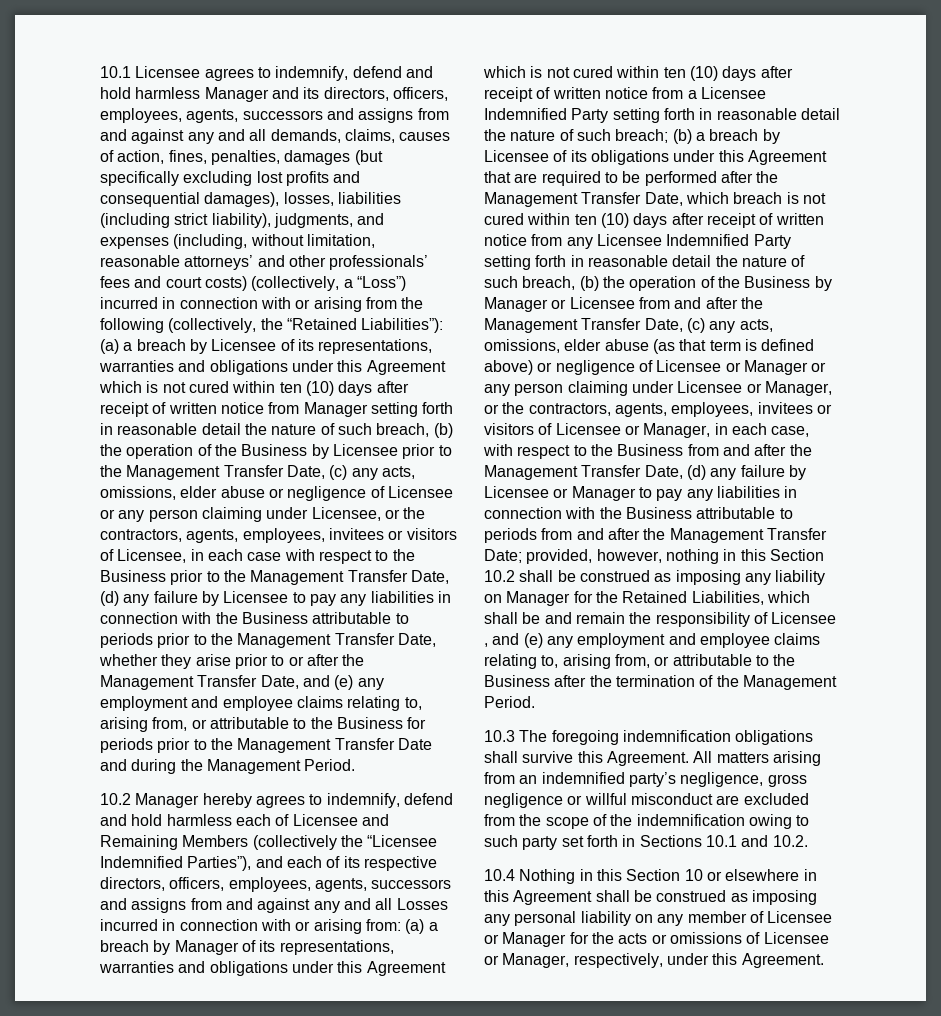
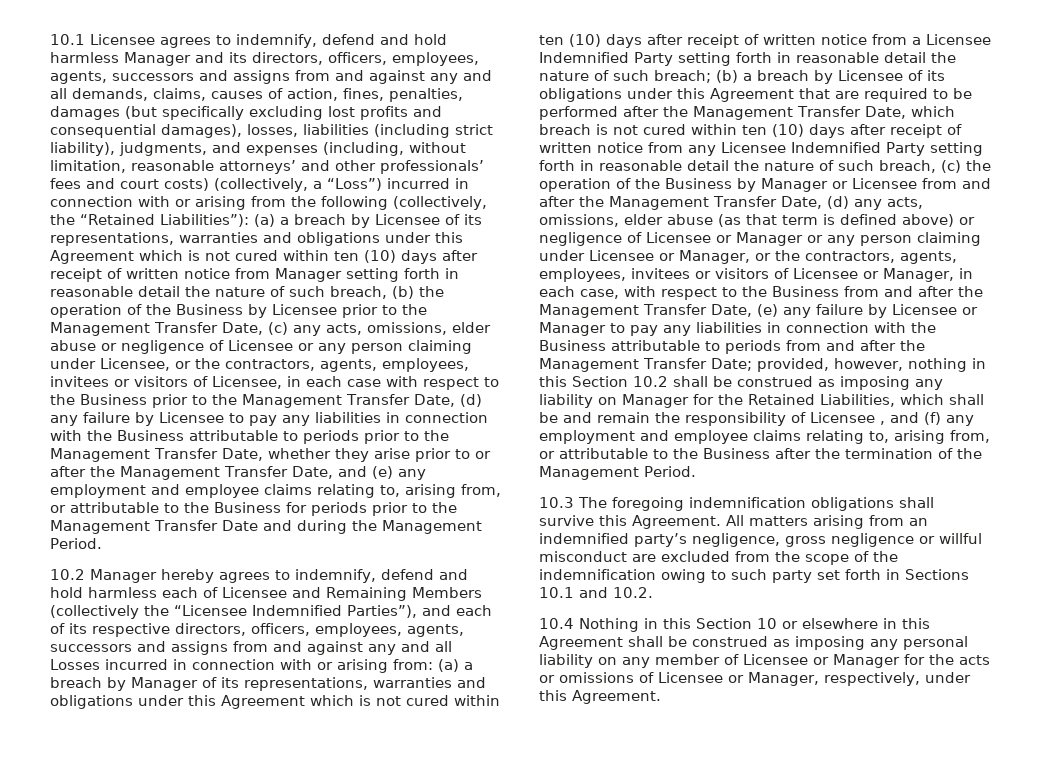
- (b) a breach by Licensee of its obligations under this Agreement that are required to be performed after the Management Transfer Date, which breach is not cured within ten (10) days after receipt of written notice from any Licensee Indemnified Party setting forth in reasonable detail the nature of such breach, (b) the operation of the Business by Manager or Licensee from and after the Management Transfer Date, (c) any acts, omissions, elder abuse (as that term is defined above) or negligence of Licensee or Manager or any person claiming under Licensee or Manager, or the contractors, agents, employees, invitees or visitors of Licensee or Manager, in each case, with respect to the Business from and after the Management Transfer Date, (d) any failure by Licensee or Manager to pay any liabilities in connection with the Business attributable to periods from and after the Management Transfer Date;
+ (b) a breach by Licensee of its obligations under this Agreement that are required to be performed after the Management Transfer Date, which breach is not cured within ten (10) days after receipt of written notice from any Licensee Indemnified Party setting forth in reasonable detail the nature of such breach, (c) the operation of the Business by Manager or Licensee from and after the Management Transfer Date, (d) any acts, omissions, elder abuse (as that term is defined above) or negligence of Licensee or Manager or any person claiming under Licensee or Manager, or the contractors, agents, employees, invitees or visitors of Licensee or Manager, in each case, with respect to the Business from and after the Management Transfer Date, (e) any failure by Licensee or Manager to pay any liabilities in connection with the Business attributable to periods from and after the Management Transfer Date;
- provided, however, nothing in this Section 10.2 shall be construed as imposing any liability on Manager for the Retained Liabilities, which shall be and remain the responsibility of Licensee , and (e) any employment and employee claims relating to, arising from, or attributable to the Business after the termination of the Management Period.
+ provided, however, nothing in this Section 10.2 shall be construed as imposing any liability on Manager for the Retained Liabilities, which shall be and remain the responsibility of Licensee , and (f) any employment and employee claims relating to, arising from, or attributable to the Business after the termination of the Management Period.

